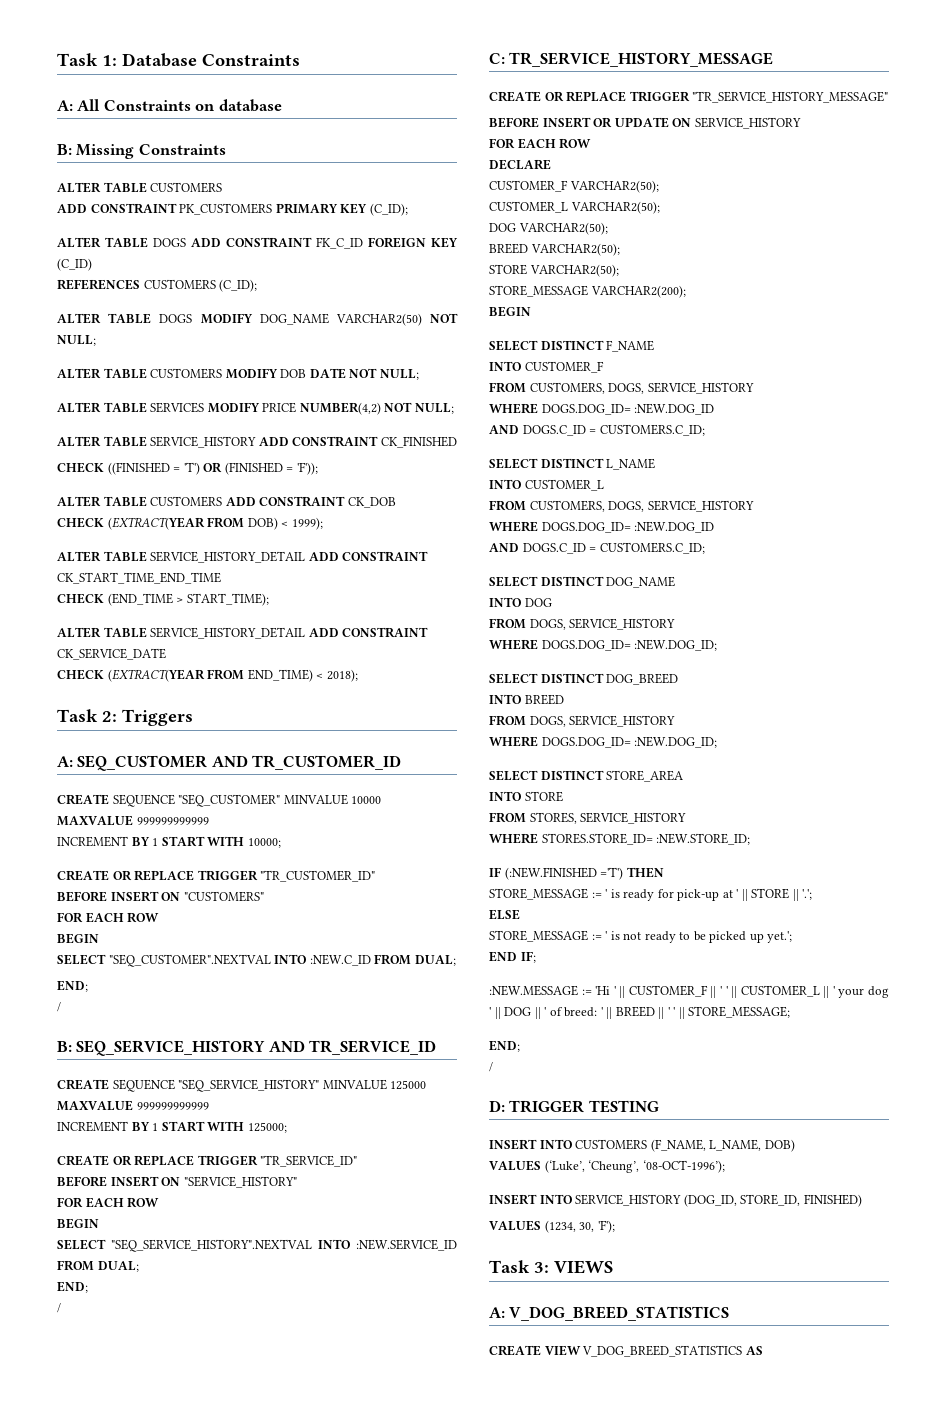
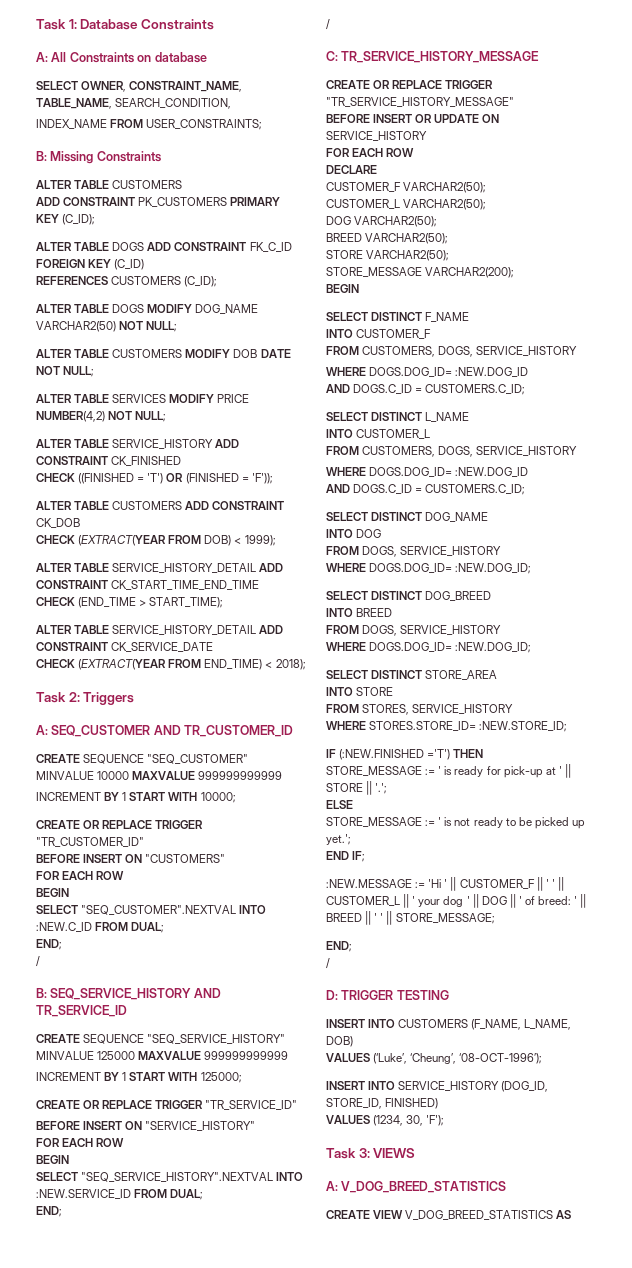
+ SELECT OWNER, CONSTRAINT_NAME, TABLE_NAME, SEARCH_CONDITION,
+ INDEX_NAME FROM USER_CONSTRAINTS;

